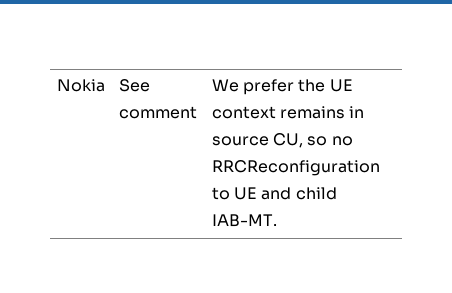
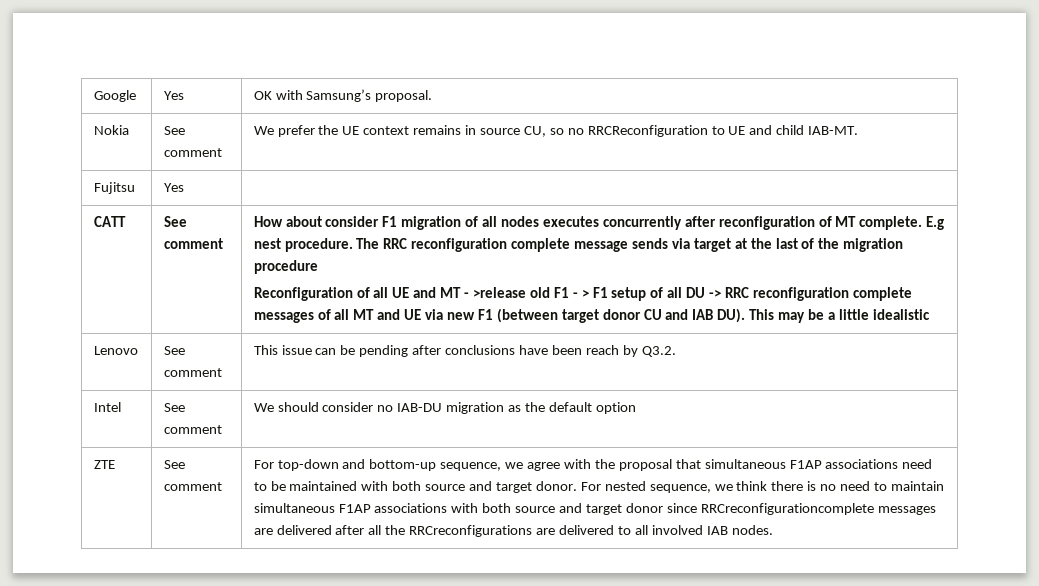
+ Google | Yes | OK with Samsung’s proposal.
+ Fujitsu | Yes |
+ CATT | See comment | How about consider F1 migration of all nodes executes concurrently after reconfiguration of MT complete. E.g nest procedure. The RRC reconfiguration complete message sends via target at the last of the migration procedure
+ Reconfiguration of all UE and MT - >release old F1 - > F1 setup of all DU -> RRC reconfiguration complete messages of all MT and UE via new F1 (between target donor CU and IAB DU). This may be a little idealistic
+ Lenovo | See comment | This issue can be pending after conclusions have been reach by Q3.2.
+ Intel | See comment | We should consider no IAB-DU migration as the default option
+ ZTE | See comment | For top-down and bottom-up sequence, we agree with the proposal that simultaneous F1AP associations need to be maintained with both source and target donor. For nested sequence, we think there is no need to maintain simultaneous F1AP associations with both source and target donor since RRCreconfigurationcomplete messages are delivered after all the RRCreconfigurations are delivered to all involved IAB nodes.

